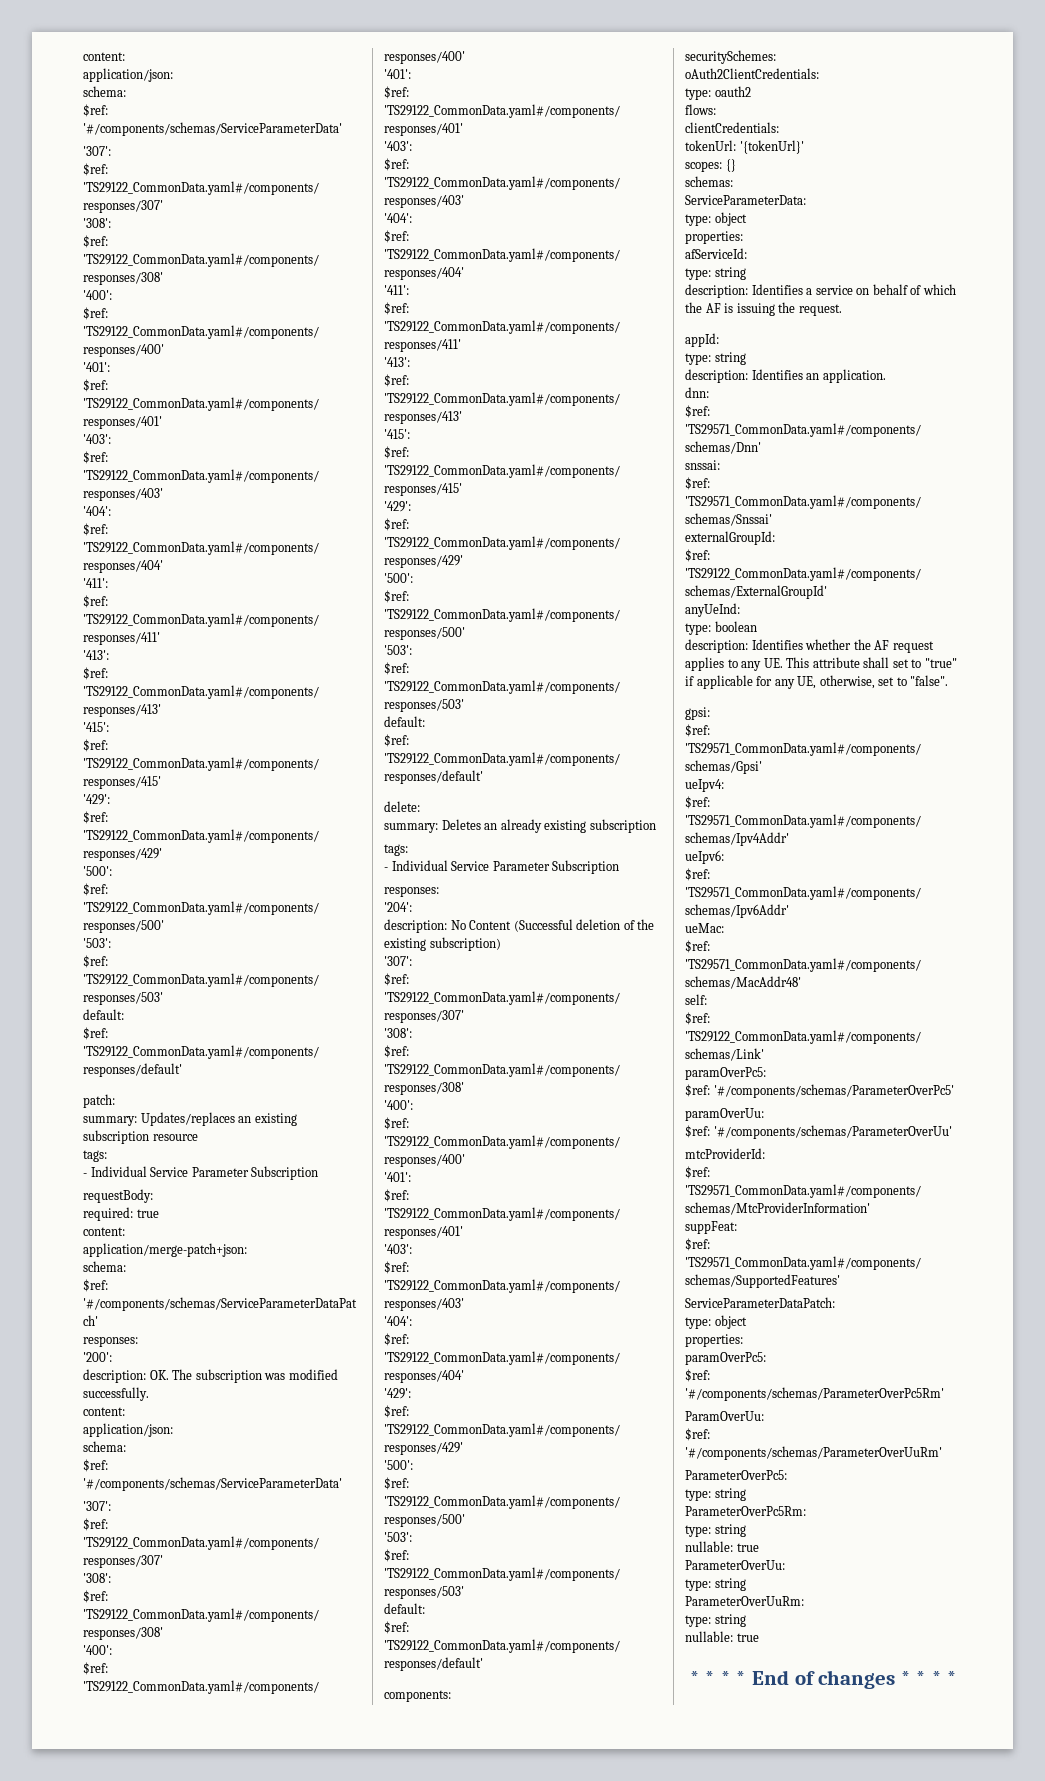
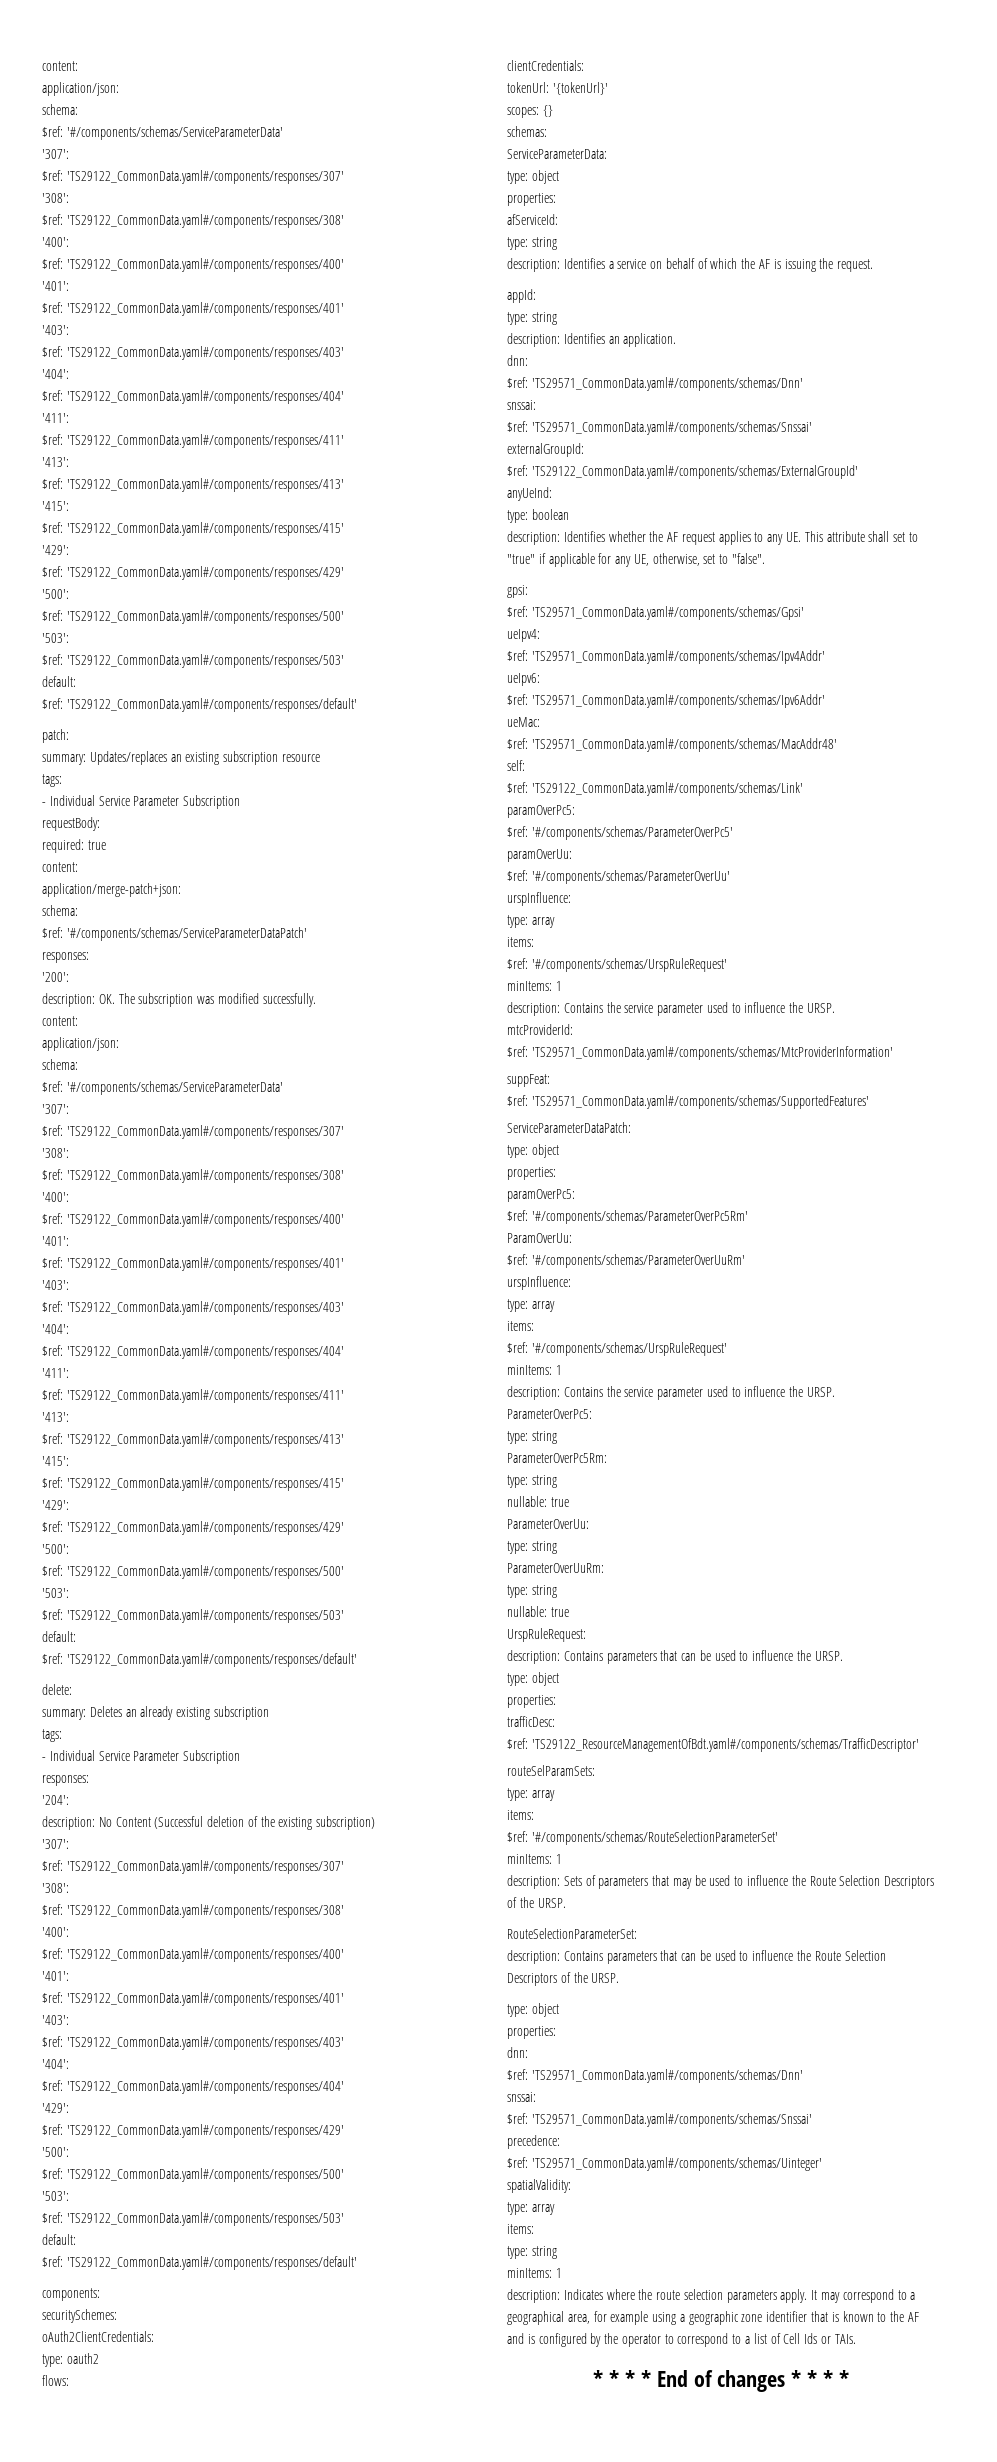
  $ref: '#/components/schemas/ParameterOverUu'
+ urspInfluence:
+ type: array
+ items:
+ $ref: '#/components/schemas/UrspRuleRequest'
+ minItems: 1
+ description: Contains the service parameter used to influence the URSP.
  $ref: '#/components/schemas/ParameterOverUuRm'
+ urspInfluence:
+ type: array
+ items:
+ $ref: '#/components/schemas/UrspRuleRequest'
+ minItems: 1
+ description: Contains the service parameter used to influence the URSP.
+ UrspRuleRequest:
+ description: Contains parameters that can be used to influence the URSP.
+ type: object
+ properties:
+ trafficDesc:
+ $ref: 'TS29122_ResourceManagementOfBdt.yaml#/components/schemas/TrafficDescriptor'
+ routeSelParamSets:
+ type: array
+ items:
+ $ref: '#/components/schemas/RouteSelectionParameterSet'
+ minItems: 1
+ description: Sets of parameters that may be used to influence the Route Selection Descriptors of the URSP.
+ RouteSelectionParameterSet:
+ description: Contains parameters that can be used to influence the Route Selection Descriptors of the URSP.
+ type: object
+ properties:
+ dnn:
+ $ref: 'TS29571_CommonData.yaml#/components/schemas/Dnn'
+ snssai:
+ $ref: 'TS29571_CommonData.yaml#/components/schemas/Snssai'
+ precedence:
+ $ref: 'TS29571_CommonData.yaml#/components/schemas/Uinteger'
+ spatialValidity:
+ type: array
+ items:
+ type: string
+ minItems: 1
+ description: Indicates where the route selection parameters apply. It may correspond to a geographical area, for example using a geographic zone identifier that is known to the AF and is configured by the operator to correspond to a list of Cell Ids or TAIs.

